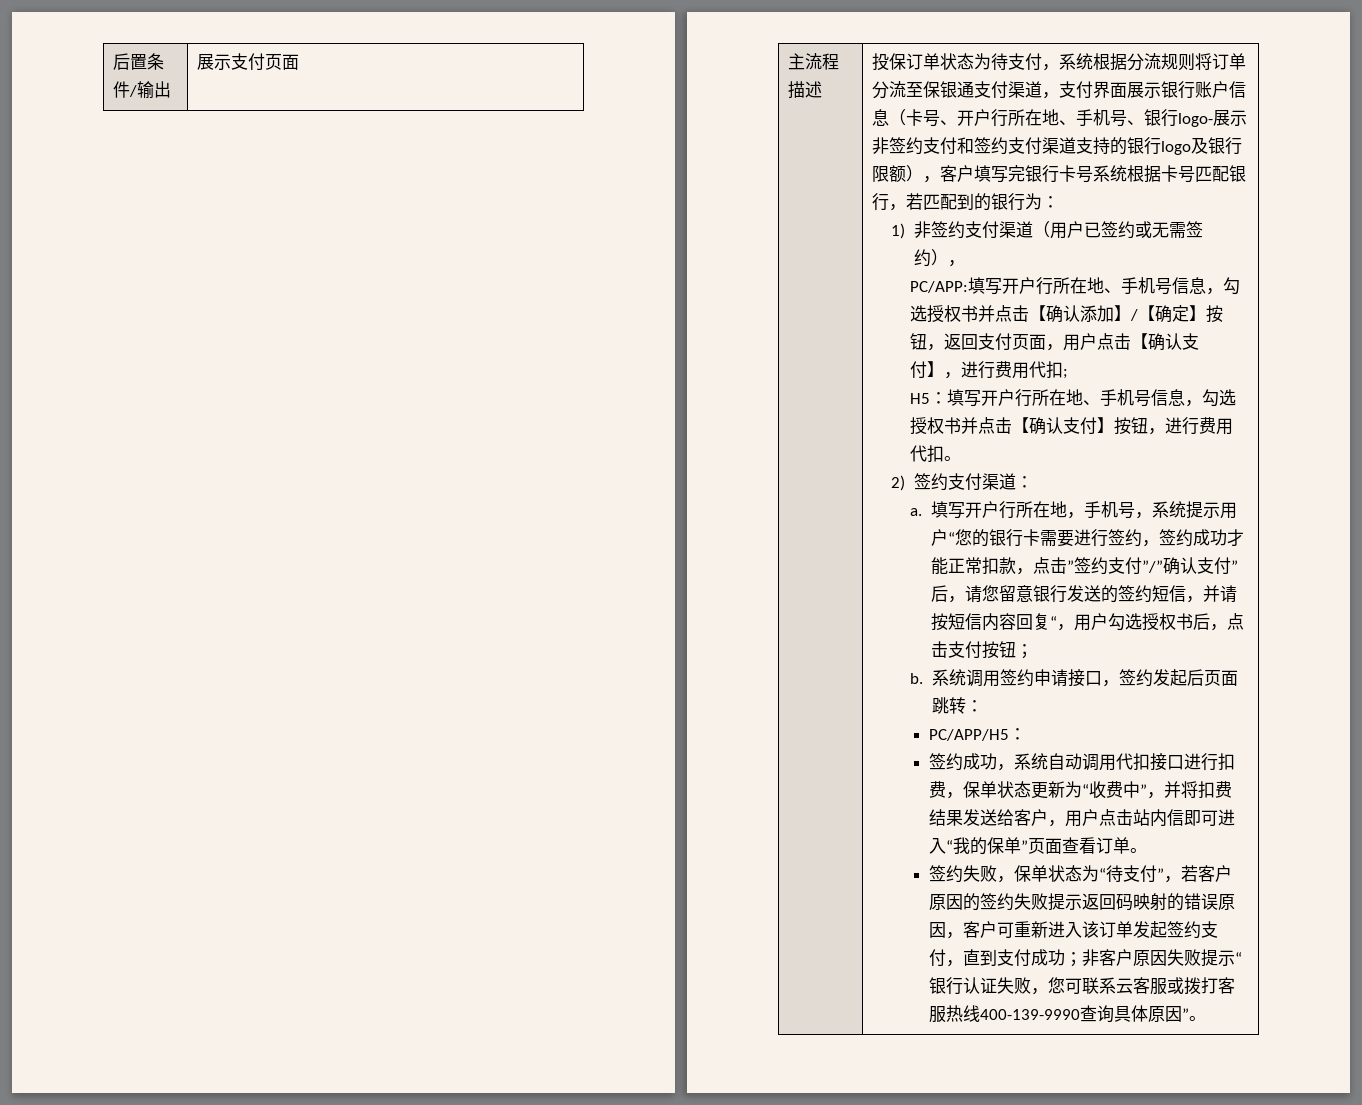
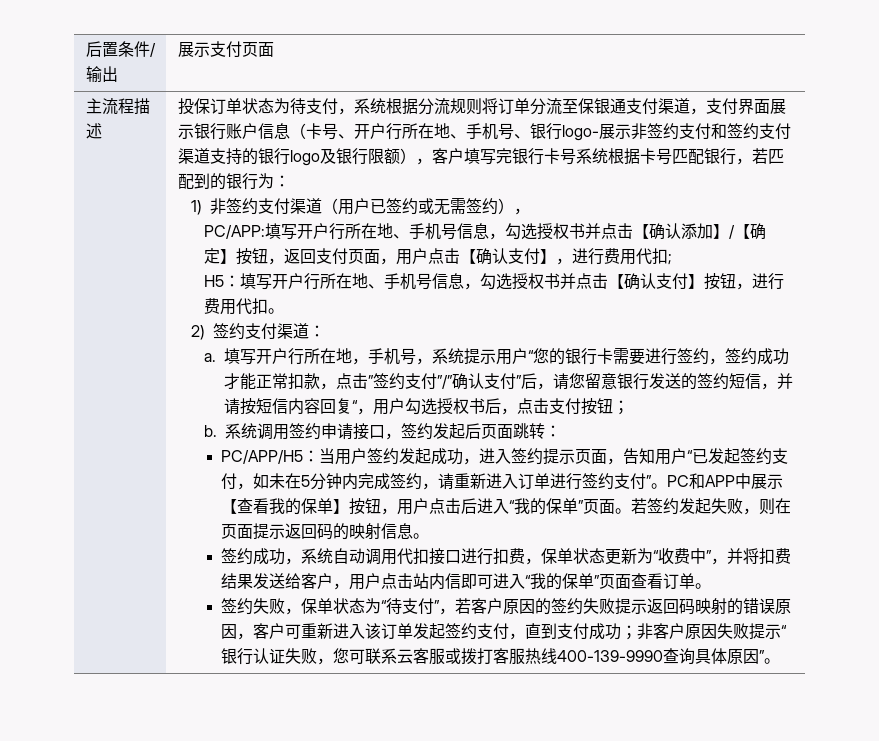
- PC/APP/H5：
+ PC/APP/H5：当用户签约发起成功，进入签约提示页面，告知用户“已发起签约支付，如未在5分钟内完成签约，请重新进入订单进行签约支付”。PC和APP中展示【查看我的保单】按钮，用户点击后进入“我的保单”页面。若签约发起失败，则在页面提示返回码的映射信息。

